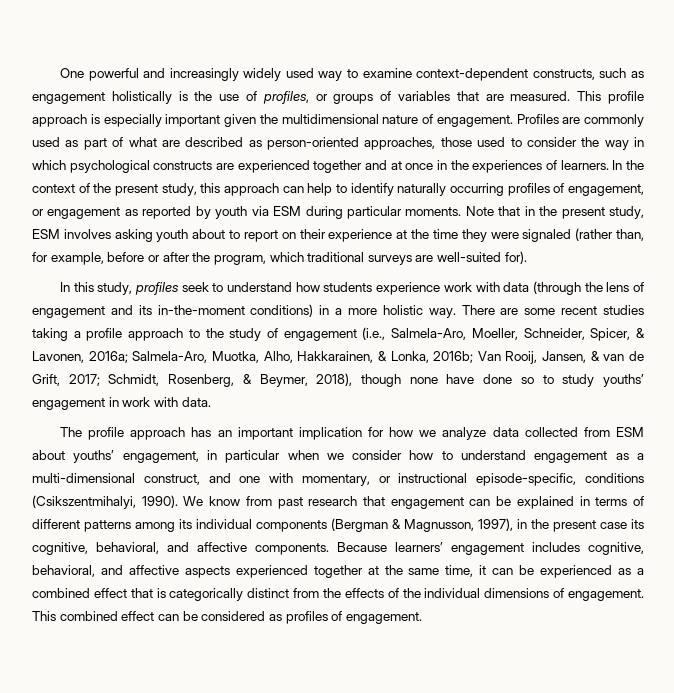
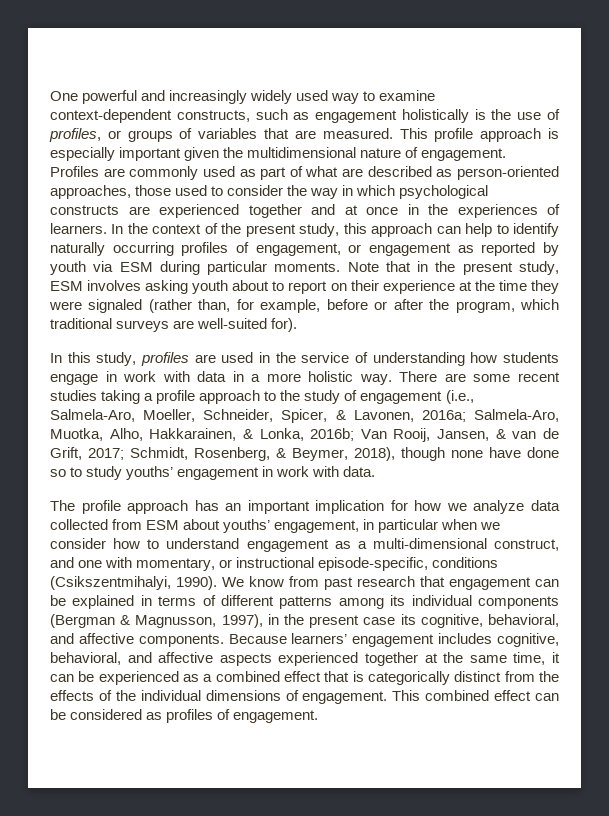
- In this study, profiles seek to understand how students experience work with data (through the lens of engagement and its in-the-moment conditions) in a more holistic way.
+ In this study, profiles are used in the service of understanding how students engage in work with data in a more holistic way.

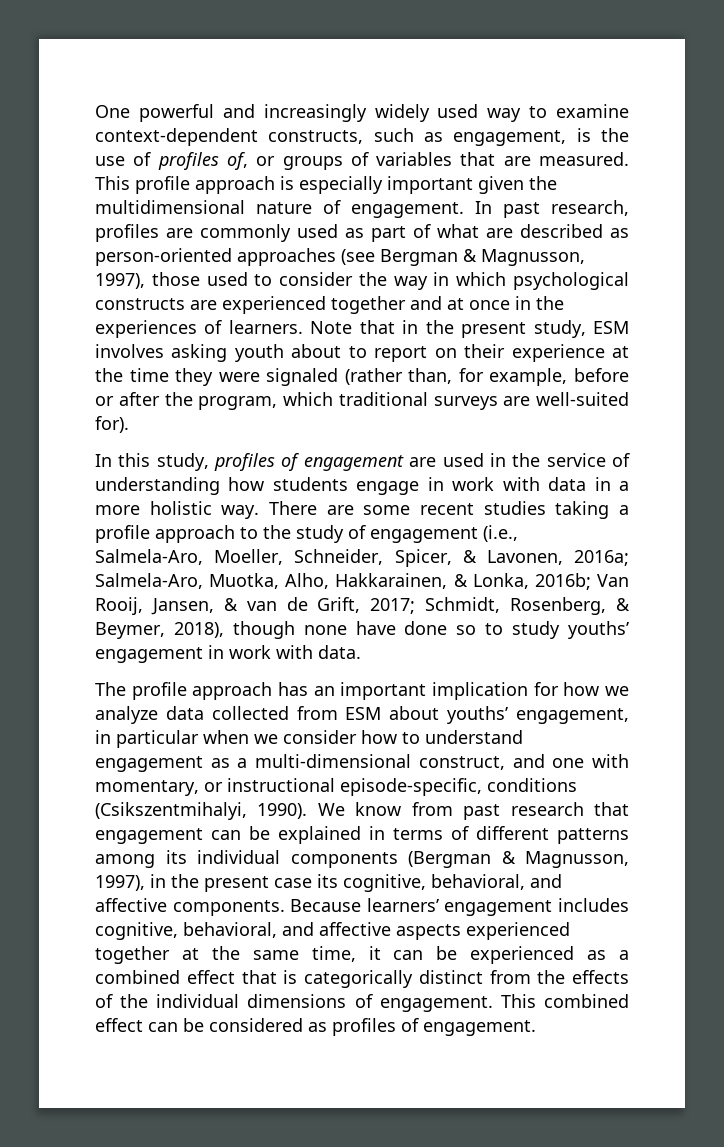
- One powerful and increasingly widely used way to examine context-dependent constructs, such as engagement holistically is the use of profiles, or groups of variables that are measured.
+ One powerful and increasingly widely used way to examine context-dependent constructs, such as engagement, is the use of profiles of, or groups of variables that are measured.
- Profiles are commonly used as part of what are described as person-oriented approaches, those used to consider the way in which psychological constructs are experienced together and at once in the experiences of learners.
+ In past research, profiles are commonly used as part of what are described as person-oriented approaches (see Bergman & Magnusson, 1997), those used to consider the way in which psychological constructs are experienced together and at once in the experiences of learners.
- In the context of the present study, this approach can help to identify naturally occurring profiles of engagement, or engagement as reported by youth via ESM during particular moments.
- In this study, profiles are used in the service of understanding how students engage in work with data in a more holistic way.
+ In this study, profiles of engagement are used in the service of understanding how students engage in work with data in a more holistic way.

